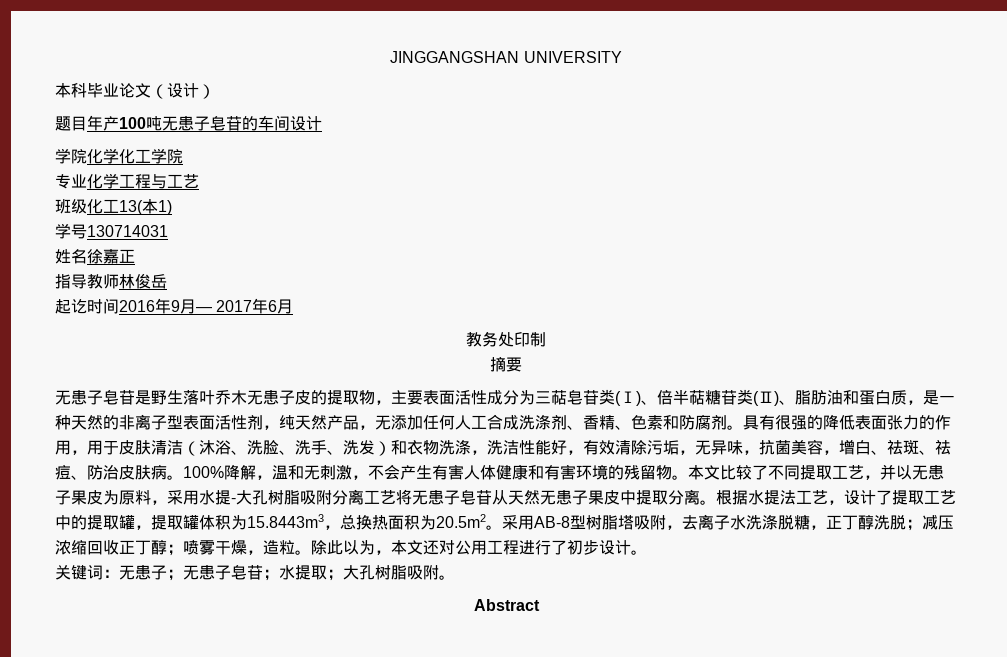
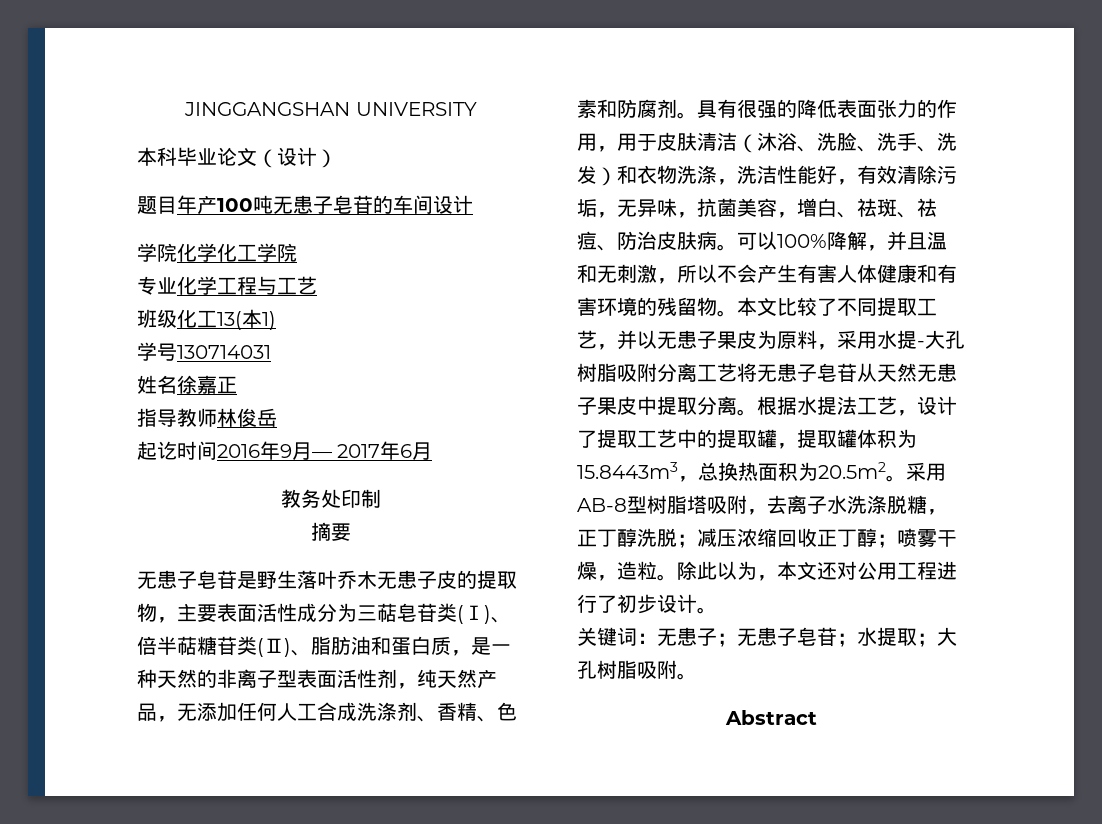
- 100%降解，温和无刺激，不会产生有害人体健康和有害环境的残留物。
+ 可以100%降解，并且温和无刺激，所以不会产生有害人体健康和有害环境的残留物。

